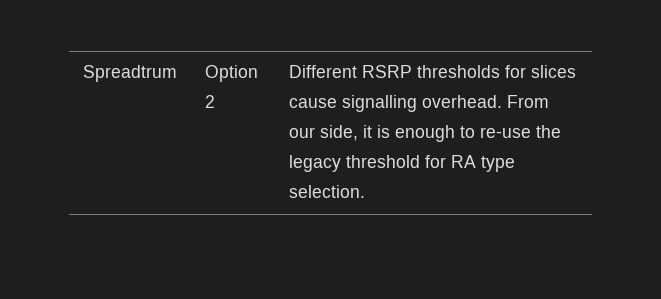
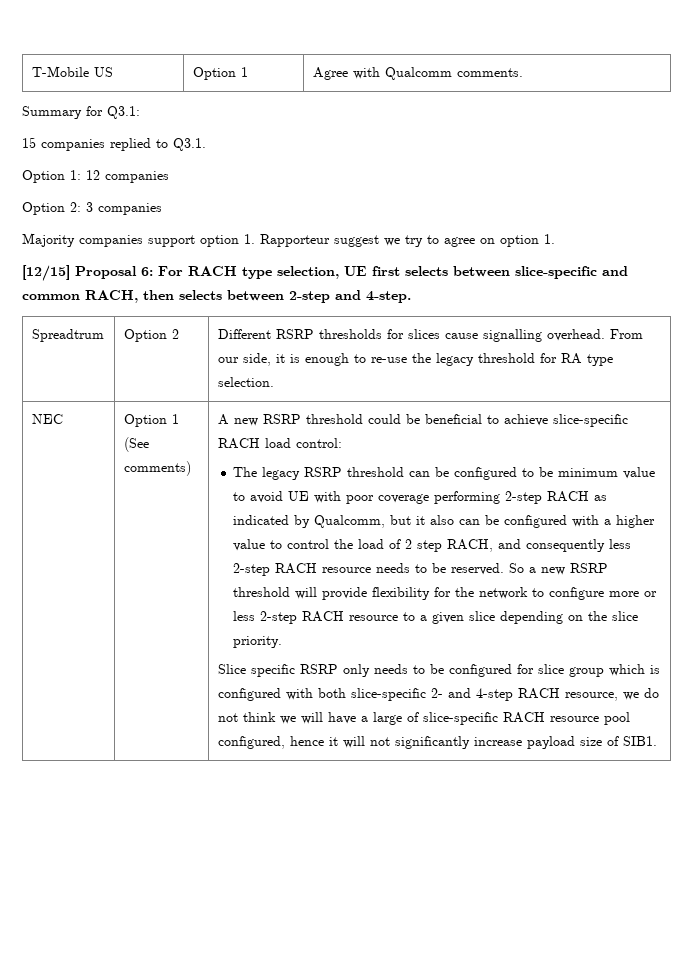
+ T-Mobile US | Option 1 | Agree with Qualcomm comments.
+ Summary for Q3.1:
+ 15 companies replied to Q3.1.
+ Option 1: 12 companies
+ Option 2: 3 companies
+ Majority companies support option 1. Rapporteur suggest we try to agree on option 1.
+ [12/15] Proposal 6: For RACH type selection, UE first selects between slice-specific and common RACH, then selects between 2-step and 4-step.
+ NEC | Option 1 (See comments) | A new RSRP threshold could be beneficial to achieve slice-specific RACH load control:
+ The legacy RSRP threshold can be configured to be minimum value to avoid UE with poor coverage performing 2-step RACH as indicated by Qualcomm, but it also can be configured with a higher value to control the load of 2 step RACH, and consequently less 2-step RACH resource needs to be reserved. So a new RSRP threshold will provide flexibility for the network to configure more or less 2-step RACH resource to a given slice depending on the slice priority.
+ Slice specific RSRP only needs to be configured for slice group which is configured with both slice-specific 2- and 4-step RACH resource, we do not think we will have a large of slice-specific RACH resource pool configured, hence it will not significantly increase payload size of SIB1.

